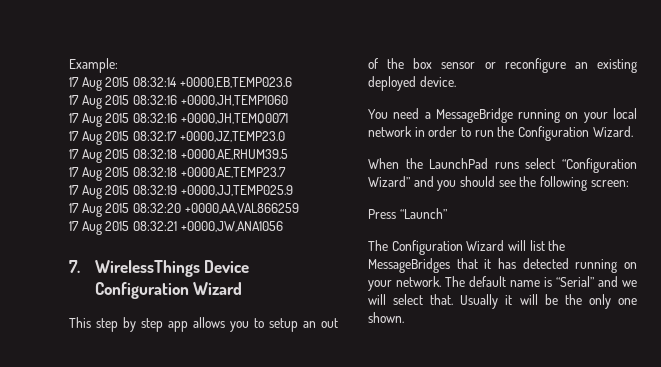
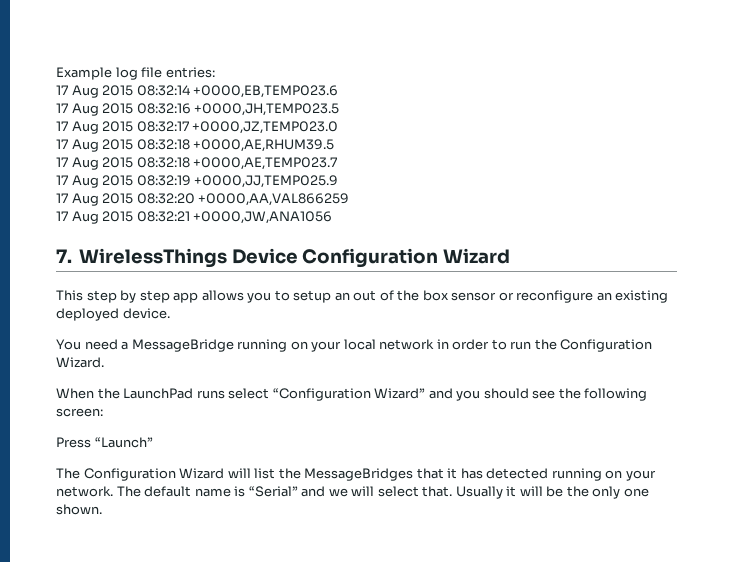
- Example:
+ Example log file entries:
- 17 Aug 2015 08:32:16 +0000,JH,TEMP1060
- 17 Aug 2015 08:32:16 +0000,JH,TEMQ0071
+ 17 Aug 2015 08:32:16 +0000,JH,TEMP023.5
- 17 Aug 2015 08:32:17 +0000,JZ,TEMP23.0
+ 17 Aug 2015 08:32:17 +0000,JZ,TEMP023.0
- 17 Aug 2015 08:32:18 +0000,AE,TEMP23.7
+ 17 Aug 2015 08:32:18 +0000,AE,TEMP023.7

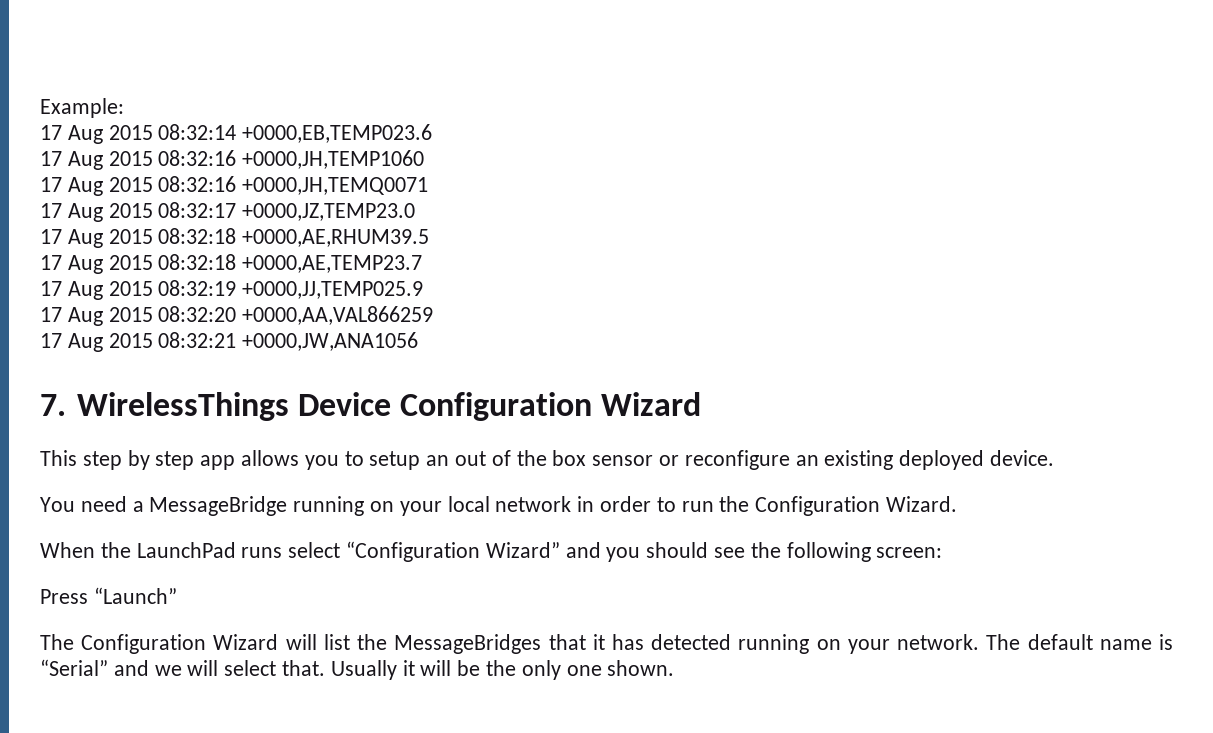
- Example log file entries:
+ Example:
- 17 Aug 2015 08:32:16 +0000,JH,TEMP023.5
+ 17 Aug 2015 08:32:16 +0000,JH,TEMP1060
+ 17 Aug 2015 08:32:16 +0000,JH,TEMQ0071
- 17 Aug 2015 08:32:17 +0000,JZ,TEMP023.0
+ 17 Aug 2015 08:32:17 +0000,JZ,TEMP23.0
- 17 Aug 2015 08:32:18 +0000,AE,TEMP023.7
+ 17 Aug 2015 08:32:18 +0000,AE,TEMP23.7

